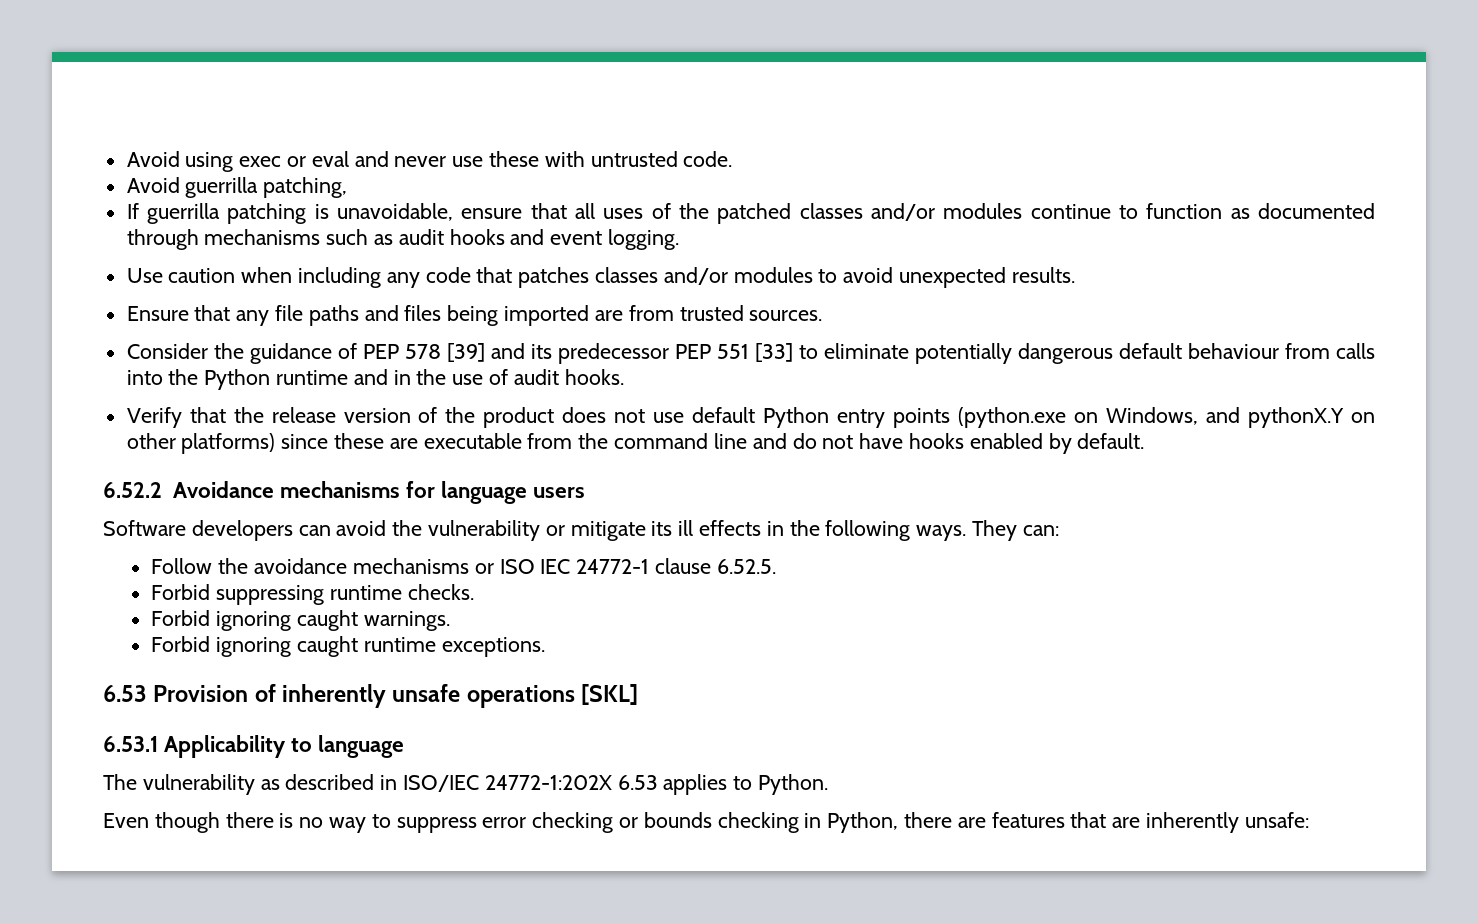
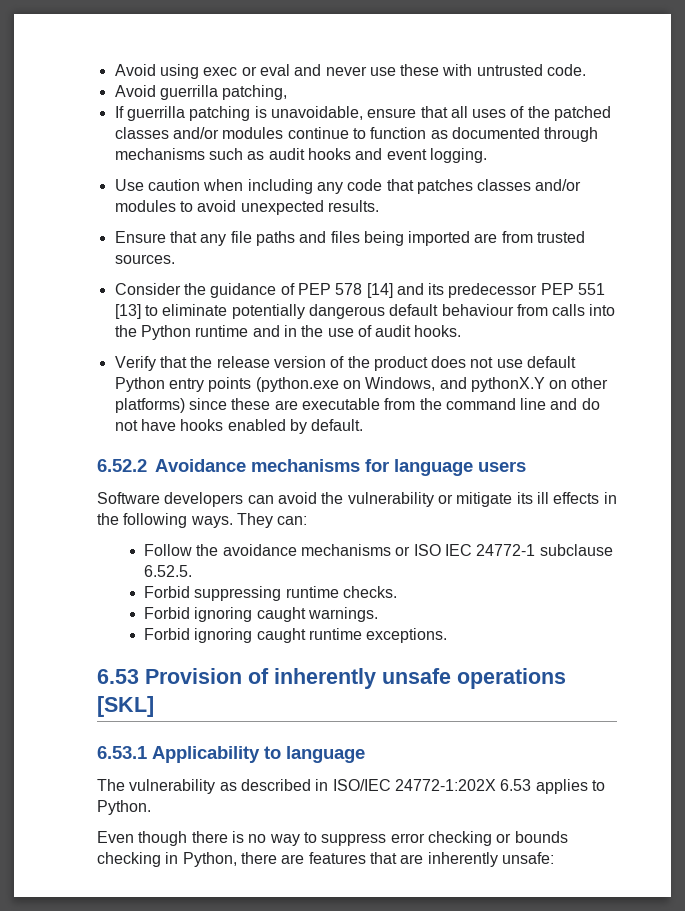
- Consider the guidance of PEP 578 [39] and its predecessor PEP 551 [33] to eliminate potentially dangerous default behaviour from calls into the Python runtime and in the use of audit hooks.
+ Consider the guidance of PEP 578 [14] and its predecessor PEP 551 [13] to eliminate potentially dangerous default behaviour from calls into the Python runtime and in the use of audit hooks.
- Follow the avoidance mechanisms or ISO IEC 24772-1 clause 6.52.5.
+ Follow the avoidance mechanisms or ISO IEC 24772-1 subclause 6.52.5.

